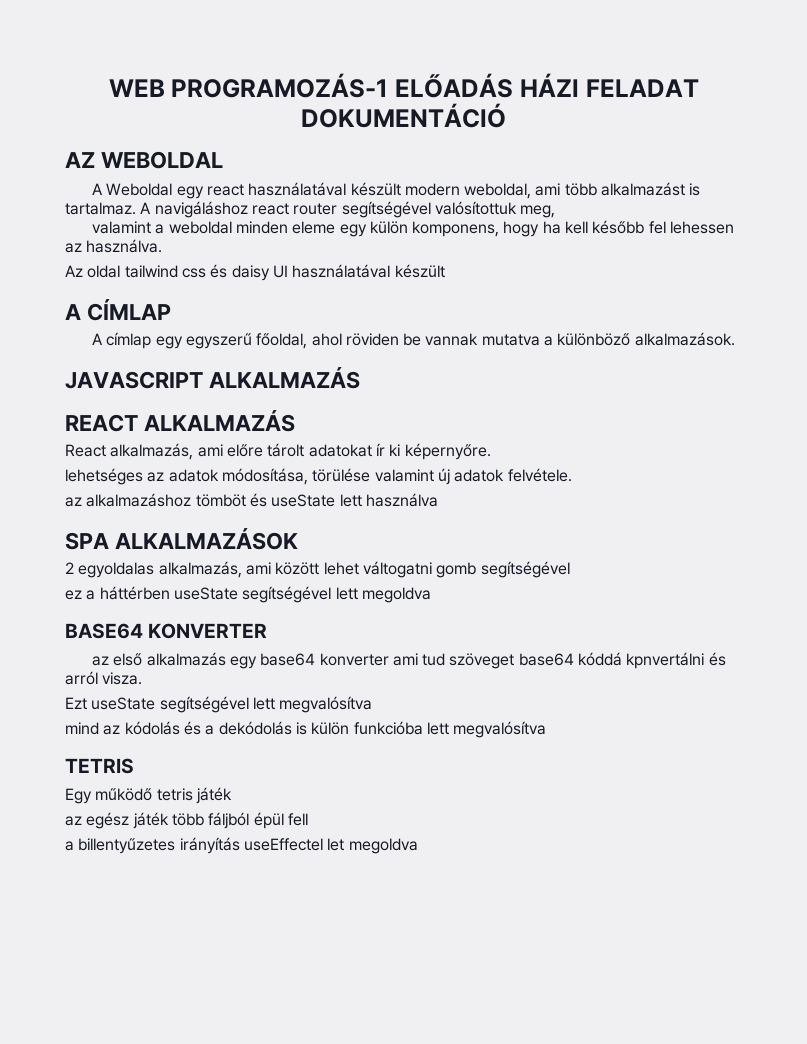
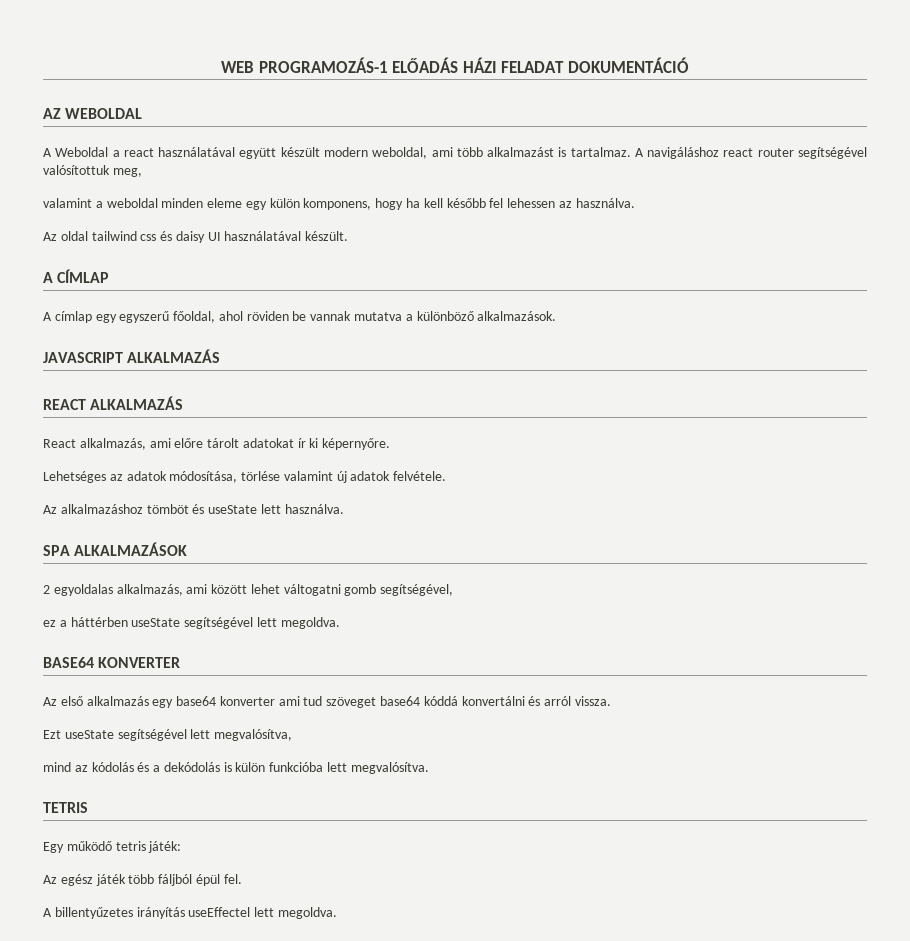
- A Weboldal egy react használatával készült modern weboldal, ami több alkalmazást is tartalmaz.
+ A Weboldal a react használatával együtt készült modern weboldal, ami több alkalmazást is tartalmaz.
- Az oldal tailwind css és daisy UI használatával készült
+ Az oldal tailwind css és daisy UI használatával készült.
- lehetséges az adatok módosítása, törülése valamint új adatok felvétele.
+ Lehetséges az adatok módosítása, törlése valamint új adatok felvétele.
- az alkalmazáshoz tömböt és useState lett használva
+ Az alkalmazáshoz tömböt és useState lett használva.
- 2 egyoldalas alkalmazás, ami között lehet váltogatni gomb segítségével
+ 2 egyoldalas alkalmazás, ami között lehet váltogatni gomb segítségével,
- ez a háttérben useState segítségével lett megoldva
+ ez a háttérben useState segítségével lett megoldva.
- az első alkalmazás egy base64 konverter ami tud szöveget base64 kóddá kpnvertálni és arról visza.
+ Az első alkalmazás egy base64 konverter ami tud szöveget base64 kóddá konvertálni és arról vissza.
- Ezt useState segítségével lett megvalósítva
+ Ezt useState segítségével lett megvalósítva,
- mind az kódolás és a dekódolás is külön funkcióba lett megvalósítva
+ mind az kódolás és a dekódolás is külön funkcióba lett megvalósítva.
- Egy működő tetris játék
- az egész játék több fáljból épül fell
- a billentyűzetes irányítás useEffectel let megoldva
+ Egy működő tetris játék:
+ Az egész játék több fáljból épül fel.
+ A billentyűzetes irányítás useEffectel lett megoldva.

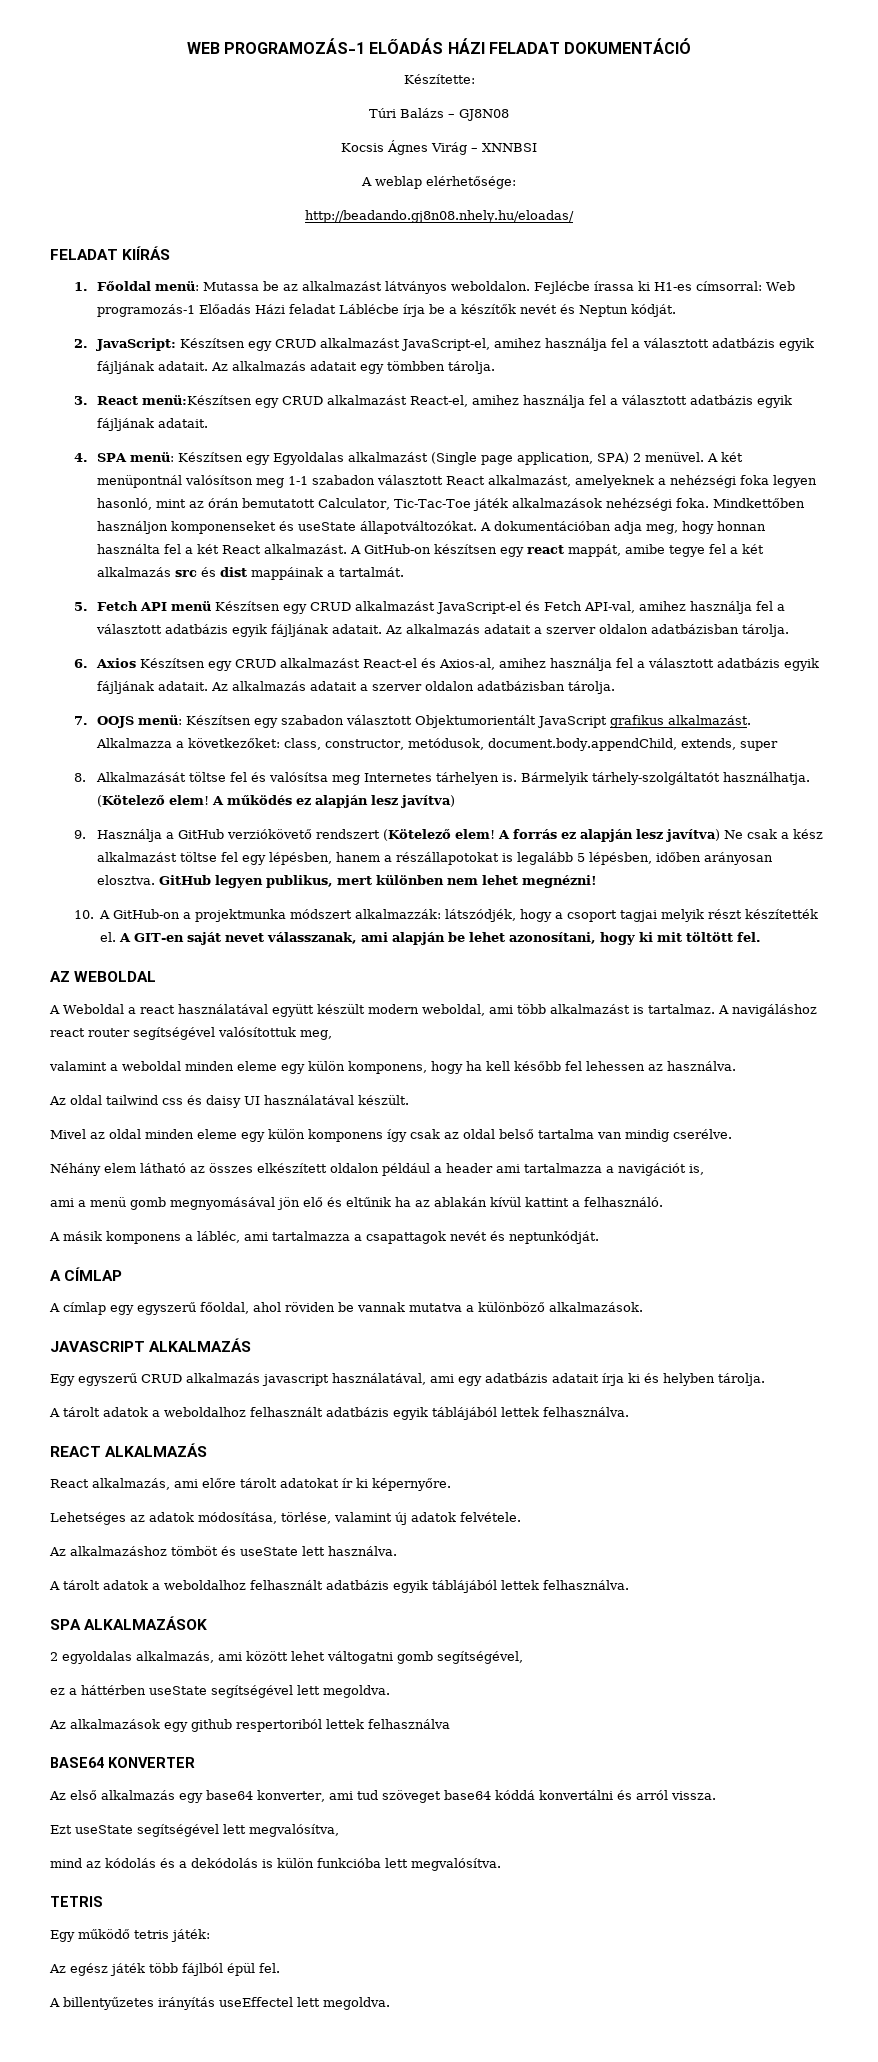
+ Készítette:
+ Túri Balázs – GJ8N08
+ Kocsis Ágnes Virág – XNNBSI
+ A weblap elérhetősége:
+ http://beadando.gj8n08.nhely.hu/eloadas/
+ FELADAT KIÍRÁS
+ 1. Főoldal menü: Mutassa be az alkalmazást látványos weboldalon. Fejlécbe írassa ki H1-es címsorral: Web programozás-1 Előadás Házi feladat Láblécbe írja be a készítők nevét és Neptun kódját.
+ 2. JavaScript: Készítsen egy CRUD alkalmazást JavaScript-el, amihez használja fel a választott adatbázis egyik fájljának adatait. Az alkalmazás adatait egy tömbben tárolja.
+ 3. React menü:Készítsen egy CRUD alkalmazást React-el, amihez használja fel a választott adatbázis egyik fájljának adatait.
+ 4. SPA menü: Készítsen egy Egyoldalas alkalmazást (Single page application, SPA) 2 menüvel. A két menüpontnál valósítson meg 1-1 szabadon választott React alkalmazást, amelyeknek a nehézségi foka legyen hasonló, mint az órán bemutatott Calculator, Tic-Tac-Toe játék alkalmazások nehézségi foka. Mindkettőben használjon komponenseket és useState állapotváltozókat. A dokumentációban adja meg, hogy honnan használta fel a két React alkalmazást. A GitHub-on készítsen egy react mappát, amibe tegye fel a két alkalmazás src és dist mappáinak a tartalmát.
+ 5. Fetch API menü Készítsen egy CRUD alkalmazást JavaScript-el és Fetch API-val, amihez használja fel a választott adatbázis egyik fájljának adatait. Az alkalmazás adatait a szerver oldalon adatbázisban tárolja.
+ 6. Axios Készítsen egy CRUD alkalmazást React-el és Axios-al, amihez használja fel a választott adatbázis egyik fájljának adatait. Az alkalmazás adatait a szerver oldalon adatbázisban tárolja.
+ 7. OOJS menü: Készítsen egy szabadon választott Objektumorientált JavaScript grafikus alkalmazást. Alkalmazza a következőket: class, constructor, metódusok, document.body.appendChild, extends, super
+ 8. Alkalmazását töltse fel és valósítsa meg Internetes tárhelyen is. Bármelyik tárhely-szolgáltatót használhatja. (Kötelező elem! A működés ez alapján lesz javítva)
+ 9. Használja a GitHub verziókövető rendszert (Kötelező elem! A forrás ez alapján lesz javítva) Ne csak a kész alkalmazást töltse fel egy lépésben, hanem a részállapotokat is legalább 5 lépésben, időben arányosan elosztva. GitHub legyen publikus, mert különben nem lehet megnézni!
+ 10. A GitHub-on a projektmunka módszert alkalmazzák: látszódjék, hogy a csoport tagjai melyik részt készítették el. A GIT-en saját nevet válasszanak, ami alapján be lehet azonosítani, hogy ki mit töltött fel.
+ Mivel az oldal minden eleme egy külön komponens így csak az oldal belső tartalma van mindig cserélve.
+ Néhány elem látható az összes elkészített oldalon például a header ami tartalmazza a navigációt is,
+ ami a menü gomb megnyomásával jön elő és eltűnik ha az ablakán kívül kattint a felhasználó.
+ A másik komponens a lábléc, ami tartalmazza a csapattagok nevét és neptunkódját.
+ Egy egyszerű CRUD alkalmazás javascript használatával, ami egy adatbázis adatait írja ki és helyben tárolja.
+ A tárolt adatok a weboldalhoz felhasznált adatbázis egyik táblájából lettek felhasználva.
- Lehetséges az adatok módosítása, törlése valamint új adatok felvétele.
+ Lehetséges az adatok módosítása, törlése, valamint új adatok felvétele.
  Az alkalmazáshoz tömböt és useState lett használva.
+ A tárolt adatok a weboldalhoz felhasznált adatbázis egyik táblájából lettek felhasználva.
+ Az alkalmazások egy github respertoriból lettek felhasználva
- Az első alkalmazás egy base64 konverter ami tud szöveget base64 kóddá konvertálni és arról vissza.
+ Az első alkalmazás egy base64 konverter, ami tud szöveget base64 kóddá konvertálni és arról vissza.
- Az egész játék több fáljból épül fel.
+ Az egész játék több fájlból épül fel.

